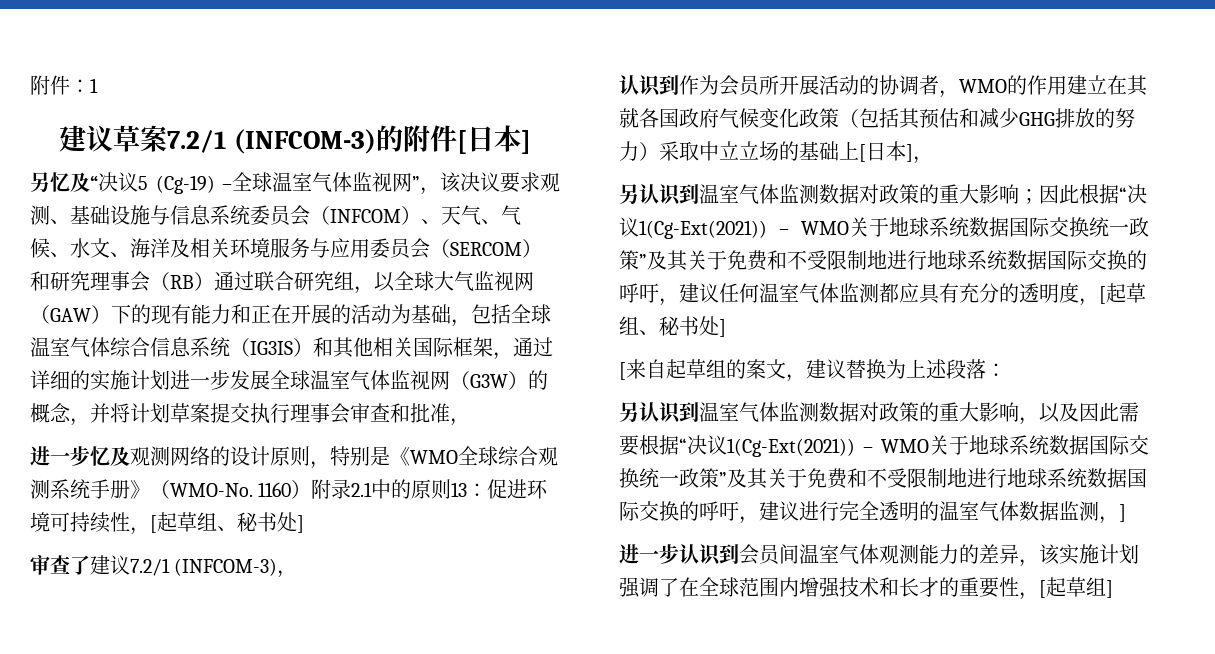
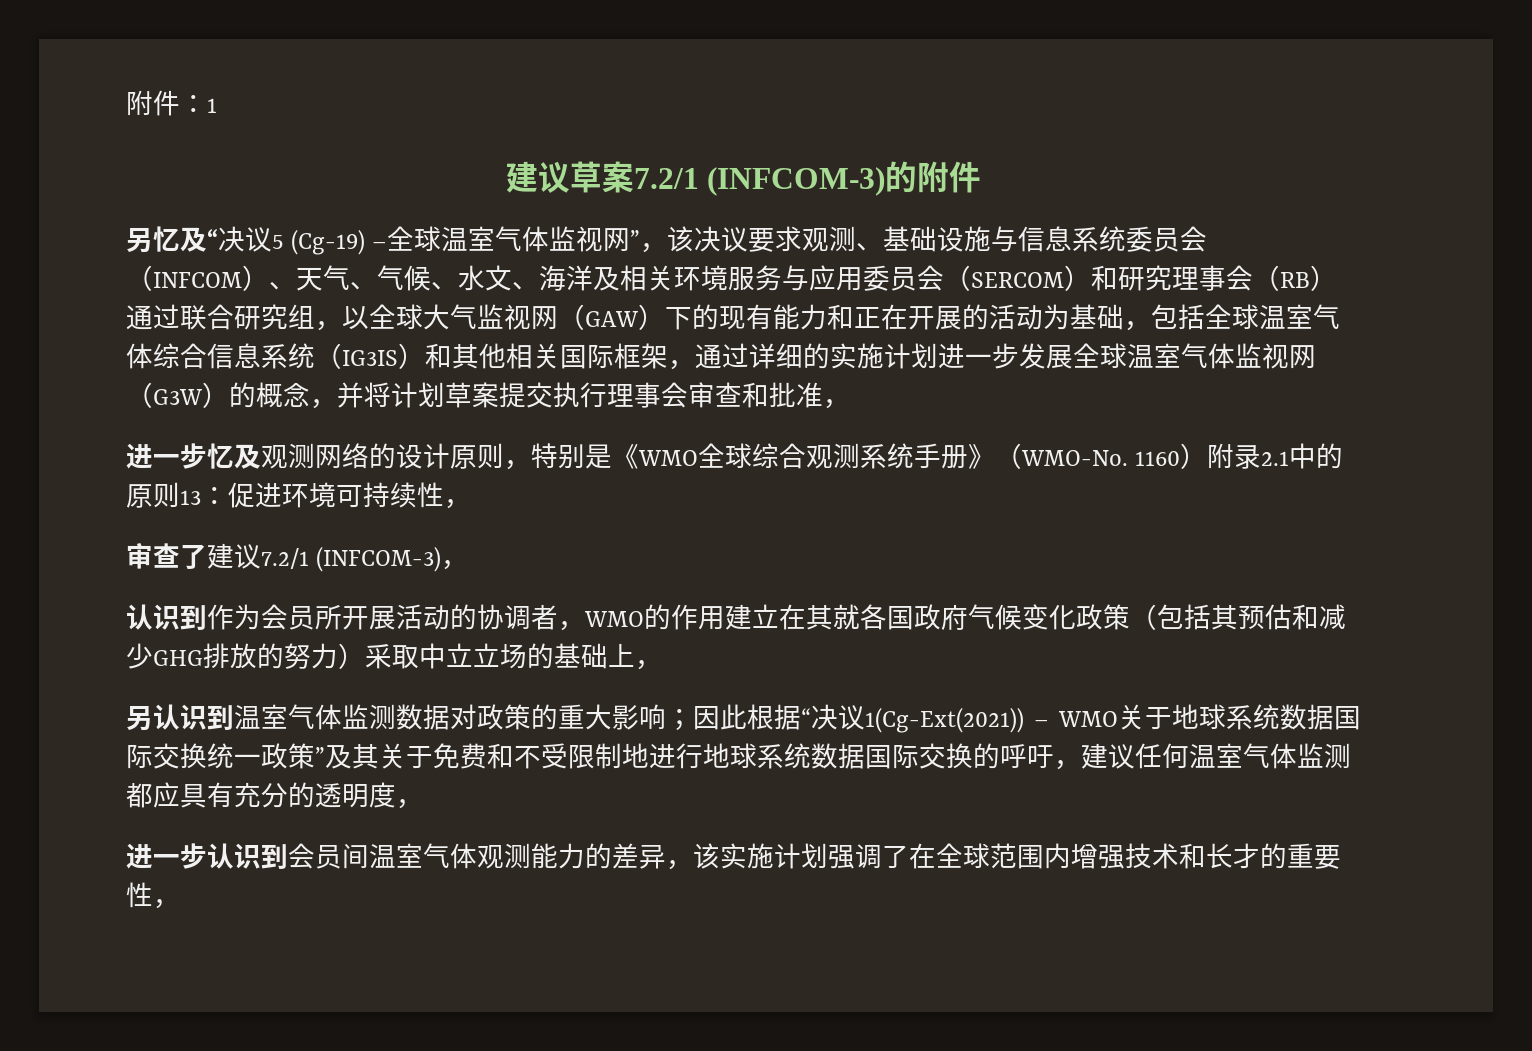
- 建议草案7.2/1 (INFCOM-3)的附件[日本]
+ 建议草案7.2/1 (INFCOM-3)的附件
- 1160）附录2.1中的原则13：促进环境可持续性，[起草组、秘书处]
+ 1160）附录2.1中的原则13：促进环境可持续性，
- 认识到作为会员所开展活动的协调者，WMO的作用建立在其就各国政府气候变化政策（包括其预估和减少GHG排放的努力）采取中立立场的基础上[日本]，
+ 认识到作为会员所开展活动的协调者，WMO的作用建立在其就各国政府气候变化政策（包括其预估和减少GHG排放的努力）采取中立立场的基础上，
- 另认识到温室气体监测数据对政策的重大影响；因此根据“决议1(Cg-Ext(2021)) – WMO关于地球系统数据国际交换统一政策”及其关于免费和不受限制地进行地球系统数据国际交换的呼吁，建议任何温室气体监测都应具有充分的透明度，[起草组、秘书处]
- [来自起草组的案文，建议替换为上述段落：
- 另认识到温室气体监测数据对政策的重大影响，以及因此需要根据“决议1(Cg-Ext(2021)) – WMO关于地球系统数据国际交换统一政策”及其关于免费和不受限制地进行地球系统数据国际交换的呼吁，建议进行完全透明的温室气体数据监测，]
+ 另认识到温室气体监测数据对政策的重大影响；因此根据“决议1(Cg-Ext(2021)) – WMO关于地球系统数据国际交换统一政策”及其关于免费和不受限制地进行地球系统数据国际交换的呼吁，建议任何温室气体监测都应具有充分的透明度，
- 进一步认识到会员间温室气体观测能力的差异，该实施计划强调了在全球范围内增强技术和长才的重要性，[起草组]
+ 进一步认识到会员间温室气体观测能力的差异，该实施计划强调了在全球范围内增强技术和长才的重要性，

